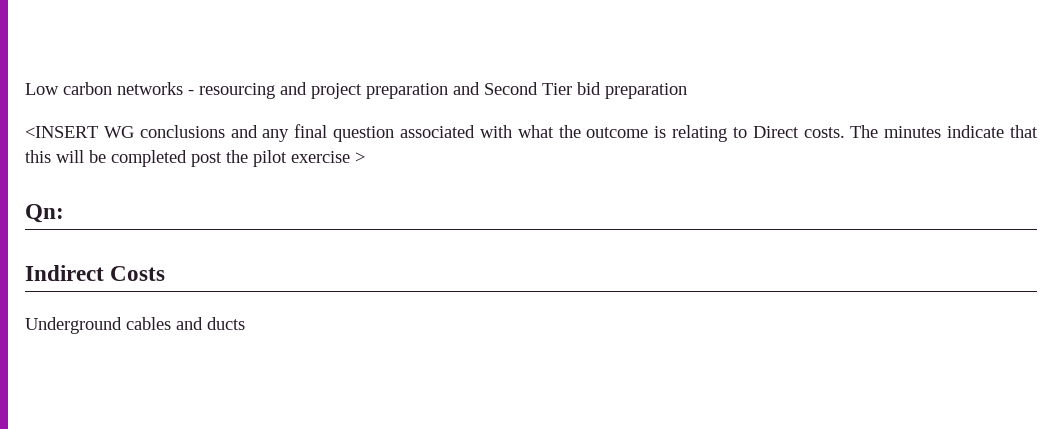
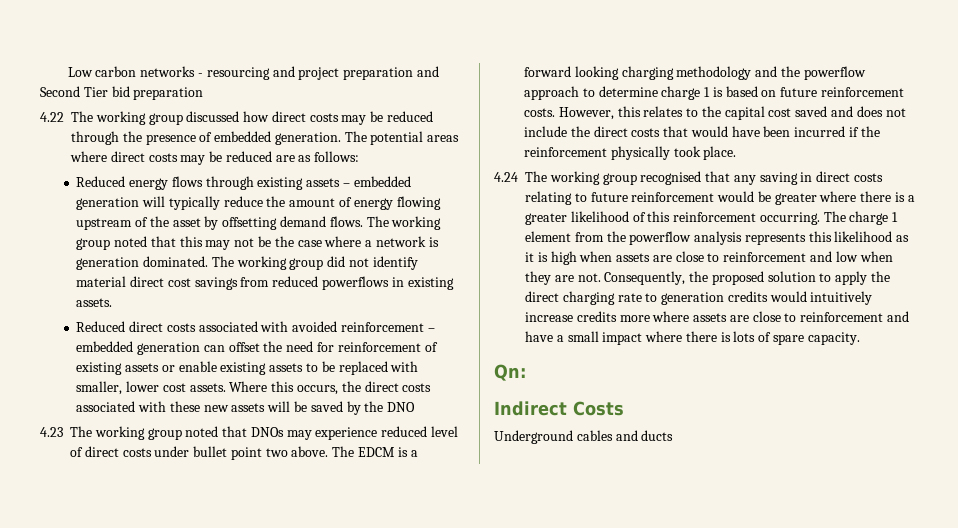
- <INSERT WG conclusions and any final question associated with what the outcome is relating to Direct costs. The minutes indicate that this will be completed post the pilot exercise >
+ 4.22 The working group discussed how direct costs may be reduced through the presence of embedded generation. The potential areas where direct costs may be reduced are as follows:
+ Reduced energy flows through existing assets – embedded generation will typically reduce the amount of energy flowing upstream of the asset by offsetting demand flows. The working group noted that this may not be the case where a network is generation dominated. The working group did not identify material direct cost savings from reduced powerflows in existing assets.
+ Reduced direct costs associated with avoided reinforcement – embedded generation can offset the need for reinforcement of existing assets or enable existing assets to be replaced with smaller, lower cost assets. Where this occurs, the direct costs associated with these new assets will be saved by the DNO
+ 4.23 The working group noted that DNOs may experience reduced level of direct costs under bullet point two above. The EDCM is a forward looking charging methodology and the powerflow approach to determine charge 1 is based on future reinforcement costs. However, this relates to the capital cost saved and does not include the direct costs that would have been incurred if the reinforcement physically took place.
+ 4.24 The working group recognised that any saving in direct costs relating to future reinforcement would be greater where there is a greater likelihood of this reinforcement occurring. The charge 1 element from the powerflow analysis represents this likelihood as it is high when assets are close to reinforcement and low when they are not. Consequently, the proposed solution to apply the direct charging rate to generation credits would intuitively increase credits more where assets are close to reinforcement and have a small impact where there is lots of spare capacity.

